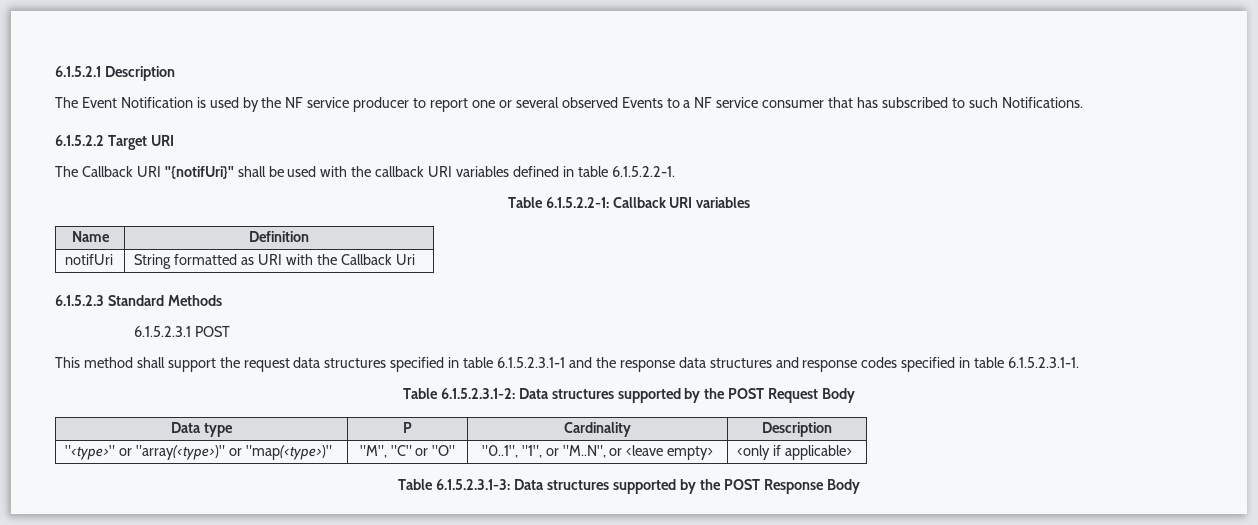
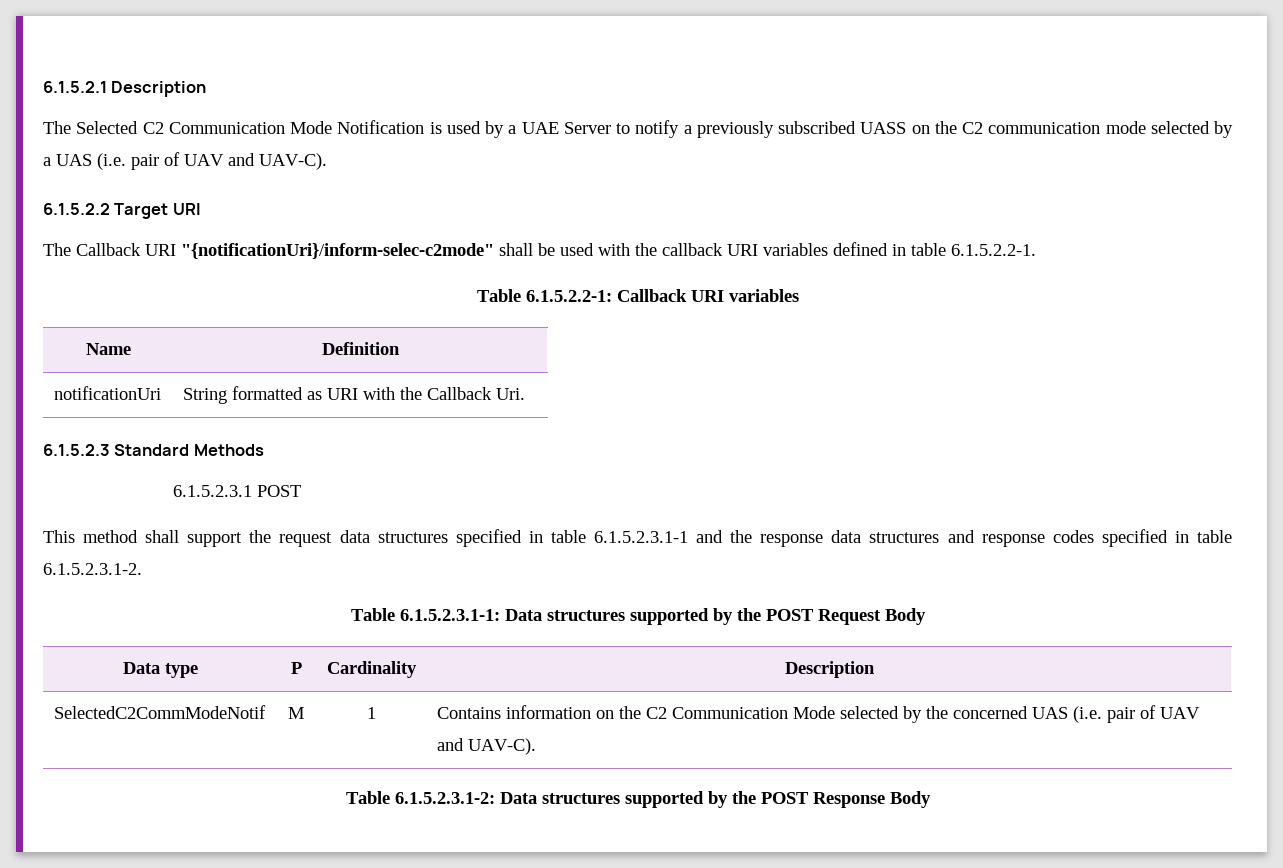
- The Event Notification is used by the NF service producer to report one or several observed Events to a NF service consumer that has subscribed to such Notifications.
+ The Selected C2 Communication Mode Notification is used by a UAE Server to notify a previously subscribed UASS on the C2 communication mode selected by a UAS (i.e. pair of UAV and UAV-C).
- The Callback URI "{notifUri}" shall be used with the callback URI variables defined in table 6.1.5.2.2-1.
+ The Callback URI "{notificationUri}/inform-selec-c2mode" shall be used with the callback URI variables defined in table 6.1.5.2.2-1.
- notifUri | String formatted as URI with the Callback Uri
+ notificationUri | String formatted as URI with the Callback Uri.
- This method shall support the request data structures specified in table 6.1.5.2.3.1-1 and the response data structures and response codes specified in table 6.1.5.2.3.1-1.
- Table 6.1.5.2.3.1-2: Data structures supported by the POST Request Body
+ This method shall support the request data structures specified in table 6.1.5.2.3.1-1 and the response data structures and response codes specified in table 6.1.5.2.3.1-2.
+ Table 6.1.5.2.3.1-1: Data structures supported by the POST Request Body
- "<type>" or "array(<type>)" or "map(<type>)" | "M", "C" or "O" | "0..1", "1", or "M..N", or <leave empty> | <only if applicable>
- Table 6.1.5.2.3.1-3: Data structures supported by the POST Response Body
+ SelectedC2CommModeNotif | M | 1 | Contains information on the C2 Communication Mode selected by the concerned UAS (i.e. pair of UAV and UAV-C).
+ Table 6.1.5.2.3.1-2: Data structures supported by the POST Response Body

